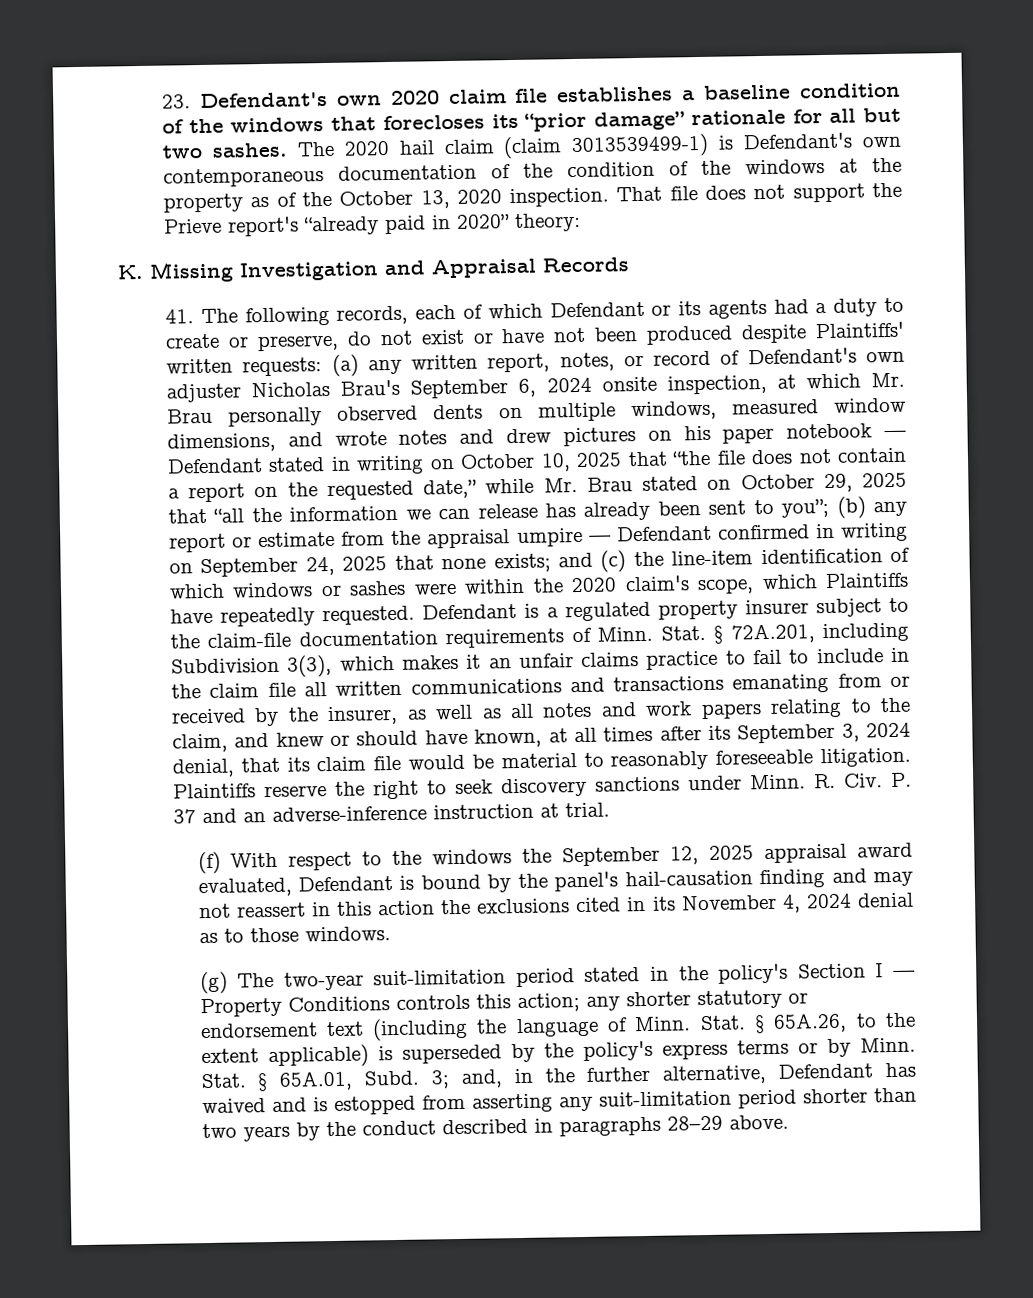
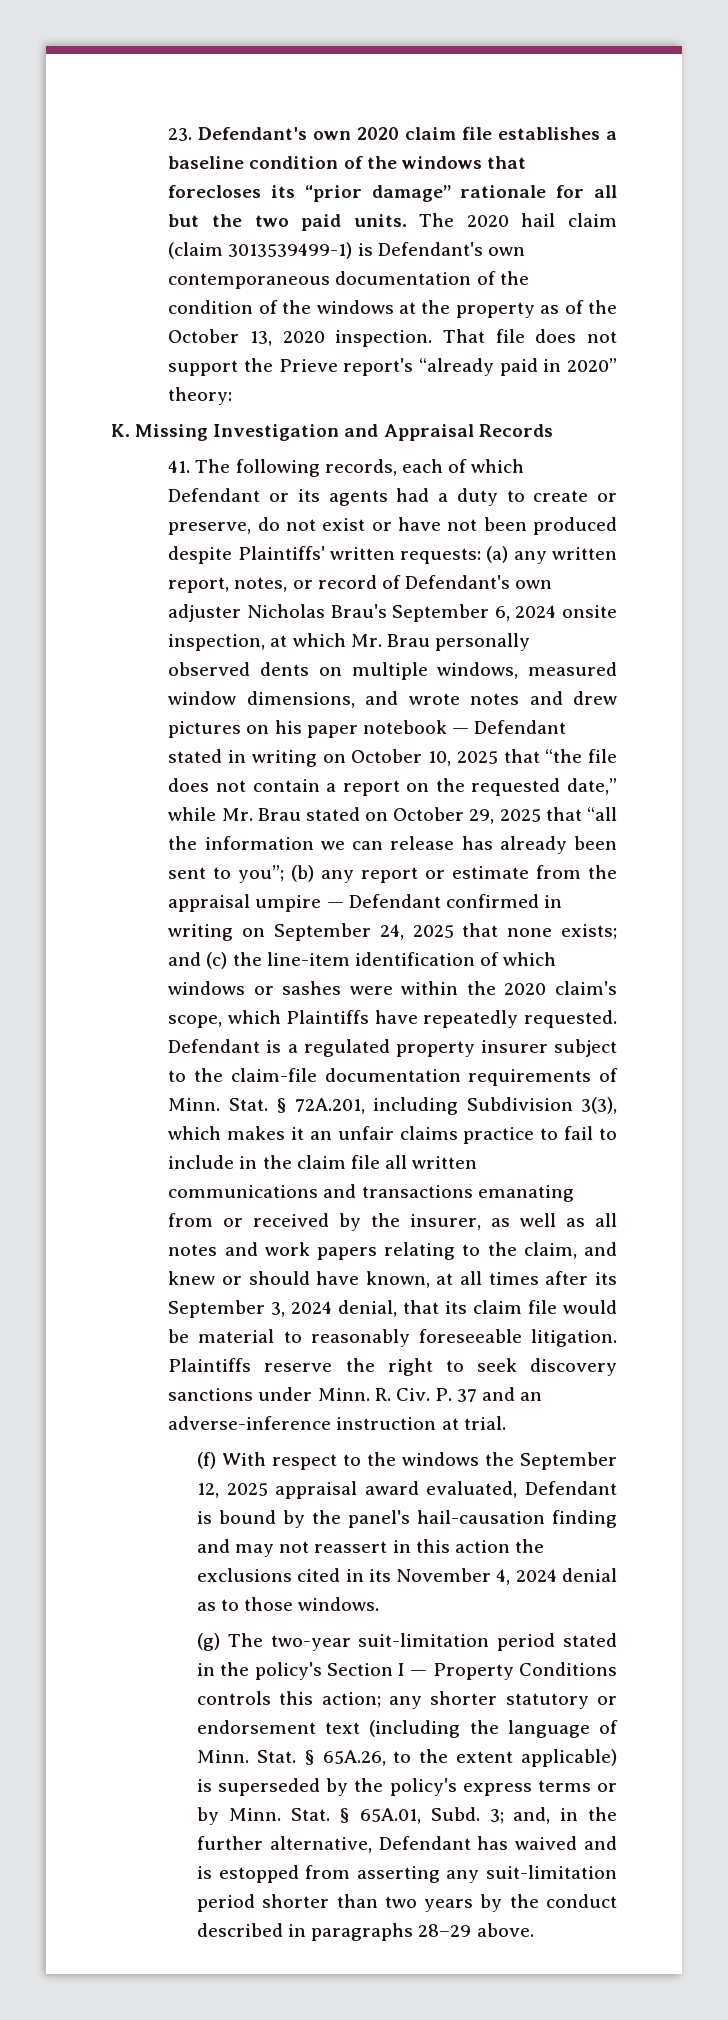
- 23. Defendant's own 2020 claim file establishes a baseline condition of the windows that forecloses its “prior damage” rationale for all but two sashes.
+ 23. Defendant's own 2020 claim file establishes a baseline condition of the windows that forecloses its “prior damage” rationale for all but the two paid units.

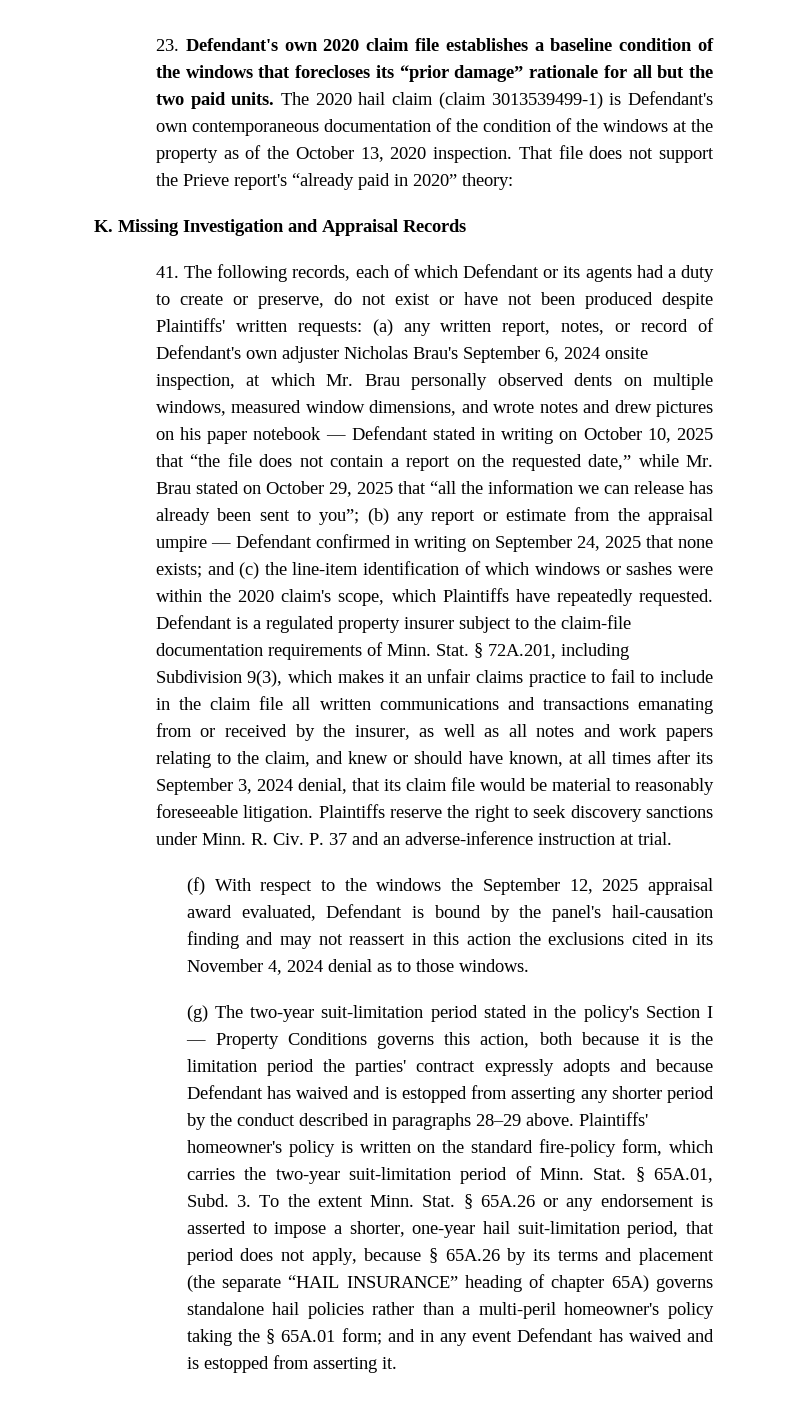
- § 72A.201, including Subdivision 3(3), which makes it an unfair claims practice to fail to include in the claim file all written communications and transactions emanating from or received by the insurer, as well as all notes and work papers relating to the claim, and knew or should have known, at all times after its September 3, 2024 denial, that its claim file would be material to reasonably foreseeable litigation.
+ § 72A.201, including Subdivision 9(3), which makes it an unfair claims practice to fail to include in the claim file all written communications and transactions emanating from or received by the insurer, as well as all notes and work papers relating to the claim, and knew or should have known, at all times after its September 3, 2024 denial, that its claim file would be material to reasonably foreseeable litigation.
- (g) The two-year suit-limitation period stated in the policy's Section I — Property Conditions controls this action; any shorter statutory or endorsement text (including the language of Minn. Stat. § 65A.26, to the extent applicable) is superseded by the policy's express terms or by Minn. Stat. § 65A.01, Subd. 3; and, in the further alternative, Defendant has waived and is estopped from asserting any suit-limitation period shorter than two years by the conduct described in paragraphs 28–29 above.
+ (g) The two-year suit-limitation period stated in the policy's Section I — Property Conditions governs this action, both because it is the limitation period the parties' contract expressly adopts and because Defendant has waived and is estopped from asserting any shorter period by the conduct described in paragraphs 28–29 above.
+ Plaintiffs' homeowner's policy is written on the standard fire-policy form, which carries the two-year suit-limitation period of Minn. Stat. § 65A.01, Subd. 3. To the extent Minn. Stat. § 65A.26 or any endorsement is asserted to impose a shorter, one-year hail suit-limitation period, that period does not apply, because § 65A.26 by its terms and placement (the separate “HAIL INSURANCE” heading of chapter 65A) governs standalone hail policies rather than a multi-peril homeowner's policy taking the § 65A.01 form; and in any event Defendant has waived and is estopped from asserting it.

